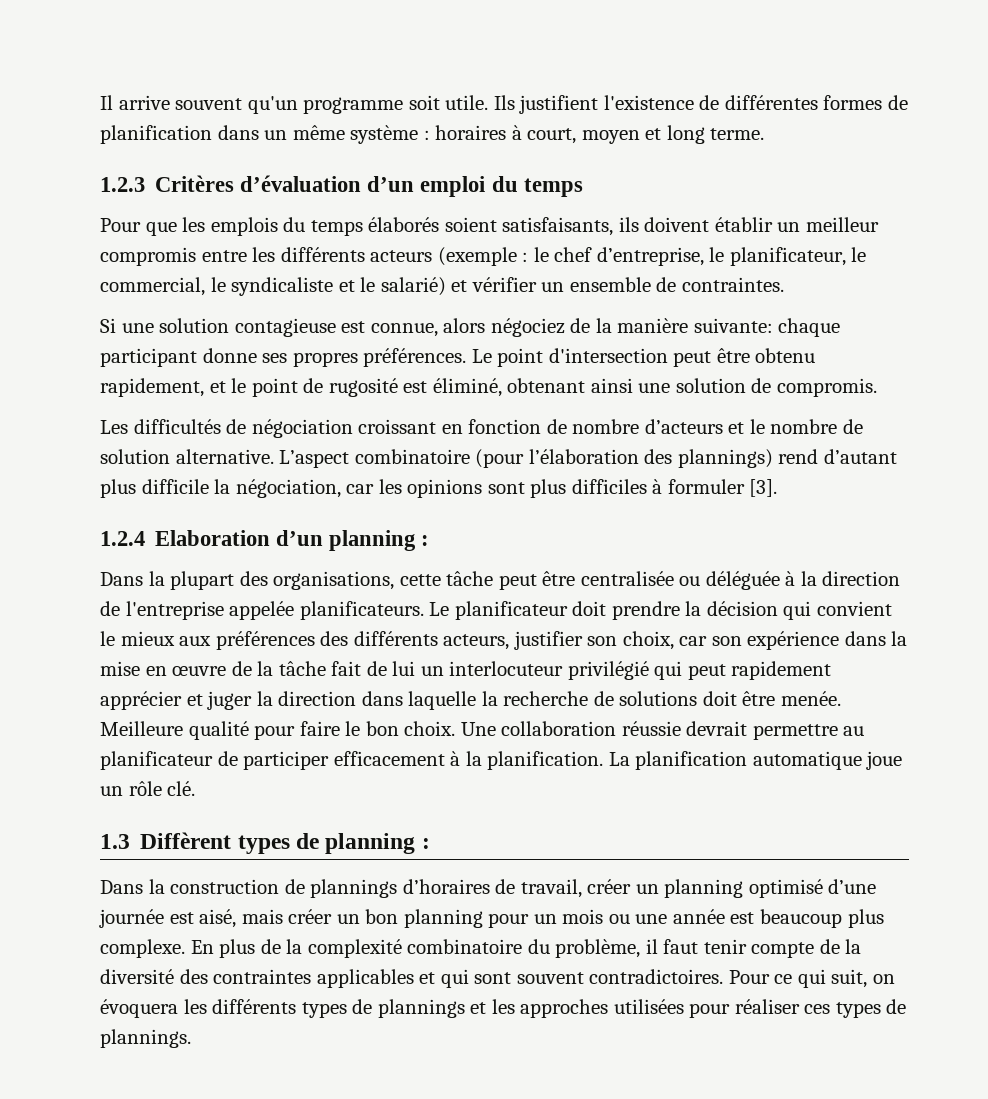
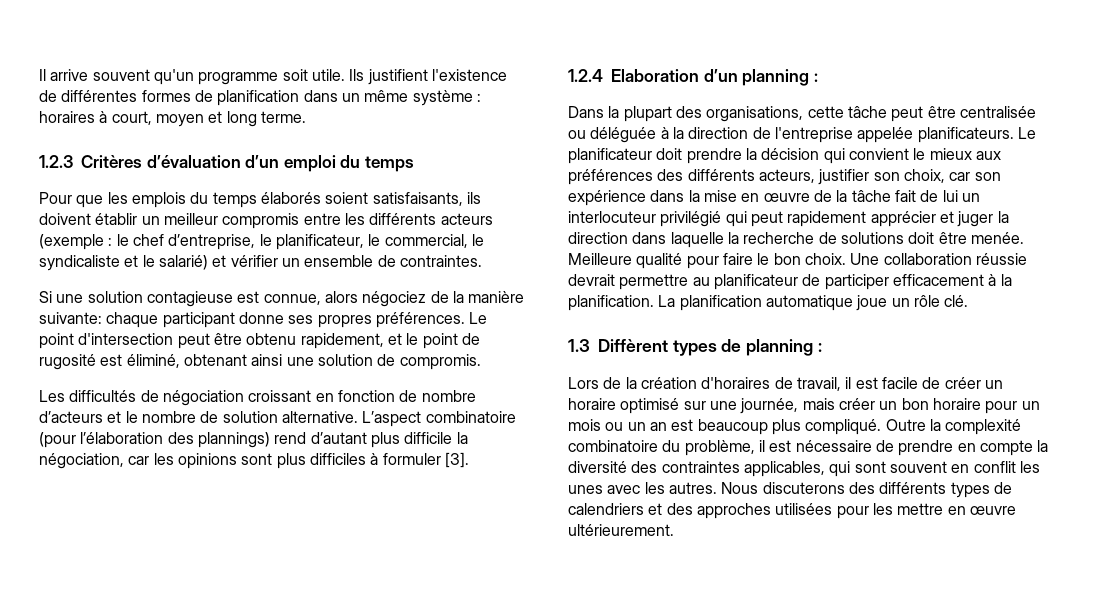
- Dans la construction de plannings d’horaires de travail, créer un planning optimisé d’une journée est aisé, mais créer un bon planning pour un mois ou une année est beaucoup plus complexe. En plus de la complexité combinatoire du problème, il faut tenir compte de la diversité des contraintes applicables et qui sont souvent contradictoires. Pour ce qui suit, on évoquera les différents types de plannings et les approches utilisées pour réaliser ces types de plannings.
+ Lors de la création d'horaires de travail, il est facile de créer un horaire optimisé sur une journée, mais créer un bon horaire pour un mois ou un an est beaucoup plus compliqué. Outre la complexité combinatoire du problème, il est nécessaire de prendre en compte la diversité des contraintes applicables, qui sont souvent en conflit les unes avec les autres. Nous discuterons des différents types de calendriers et des approches utilisées pour les mettre en œuvre ultérieurement.

